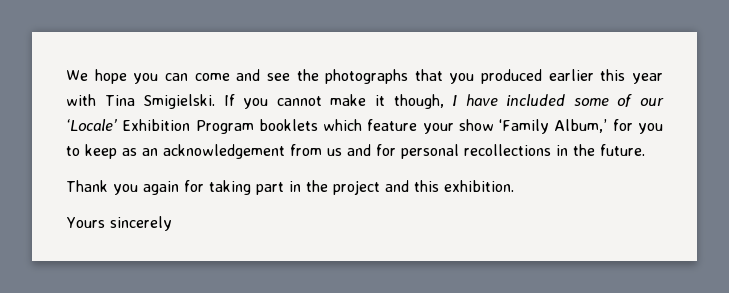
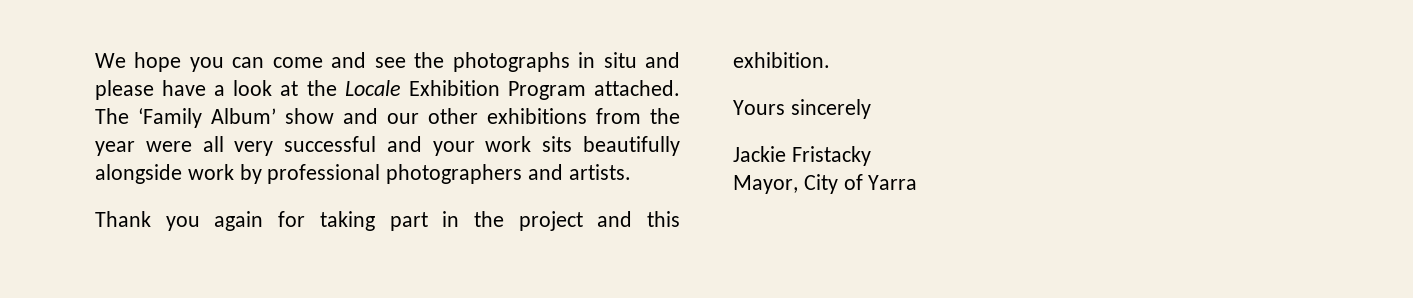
- We hope you can come and see the photographs that you produced earlier this year with Tina Smigielski. If you cannot make it though, I have included some of our ‘Locale’ Exhibition Program booklets which feature your show ‘Family Album,’ for you to keep as an acknowledgement from us and for personal recollections in the future.
+ We hope you can come and see the photographs in situ and please have a look at the Locale Exhibition Program attached. The ‘Family Album’ show and our other exhibitions from the year were all very successful and your work sits beautifully alongside work by professional photographers and artists.
+ Jackie Fristacky
+ Mayor, City of Yarra

